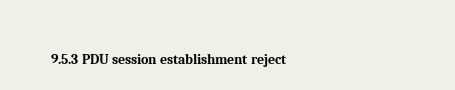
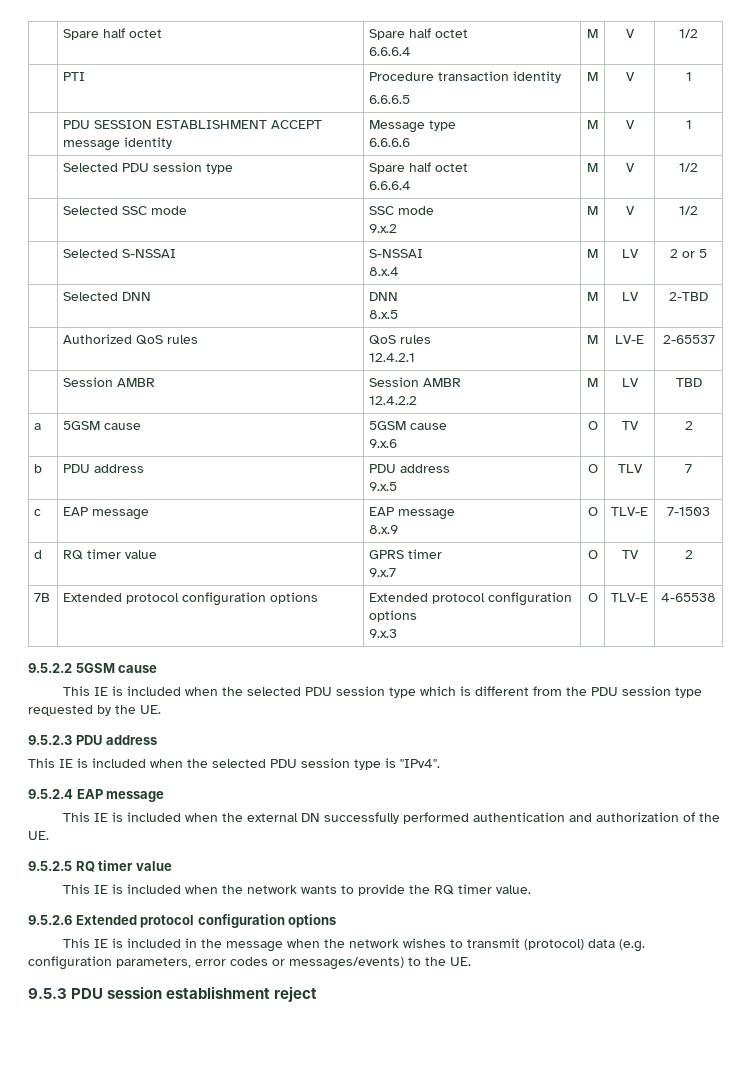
+ | Spare half octet | Spare half octet
+ 6.6.6.4 | M | V | 1/2
+ | PTI | Procedure transaction identity
+ 6.6.6.5 | M | V | 1
+ | PDU SESSION ESTABLISHMENT ACCEPT message identity | Message type
+ 6.6.6.6 | M | V | 1
+ | Selected PDU session type | Spare half octet
+ 6.6.6.4 | M | V | 1/2
+ | Selected SSC mode | SSC mode
+ 9.x.2 | M | V | 1/2
+ | Selected S-NSSAI | S-NSSAI
+ 8.x.4 | M | LV | 2 or 5
+ | Selected DNN | DNN
+ 8.x.5 | M | LV | 2-TBD
+ | Authorized QoS rules | QoS rules
+ 12.4.2.1 | M | LV-E | 2-65537
+ | Session AMBR | Session AMBR
+ 12.4.2.2 | M | LV | TBD
+ a | 5GSM cause | 5GSM cause
+ 9.x.6 | O | TV | 2
+ b | PDU address | PDU address
+ 9.x.5 | O | TLV | 7
+ c | EAP message | EAP message
+ 8.x.9 | O | TLV-E | 7-1503
+ d | RQ timer value | GPRS timer
+ 9.x.7 | O | TV | 2
+ 7B | Extended protocol configuration options | Extended protocol configuration options
+ 9.x.3 | O | TLV-E | 4-65538
+ 9.5.2.2 5GSM cause
+ This IE is included when the selected PDU session type which is different from the PDU session type requested by the UE.
+ 9.5.2.3 PDU address
+ This IE is included when the selected PDU session type is "IPv4".
+ 9.5.2.4 EAP message
+ This IE is included when the external DN successfully performed authentication and authorization of the UE.
+ 9.5.2.5 RQ timer value
+ This IE is included when the network wants to provide the RQ timer value.
+ 9.5.2.6 Extended protocol configuration options
+ This IE is included in the message when the network wishes to transmit (protocol) data (e.g. configuration parameters, error codes or messages/events) to the UE.

